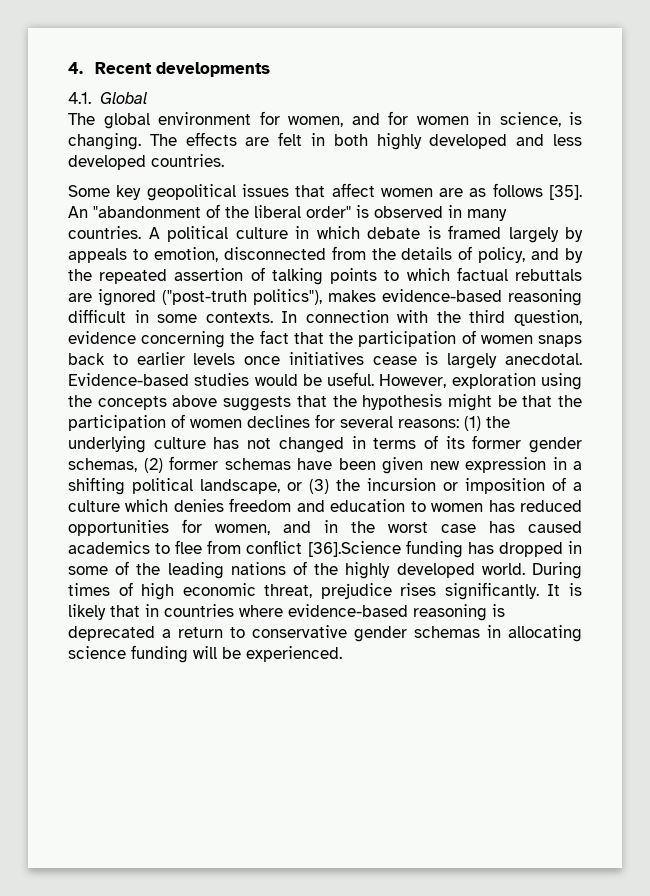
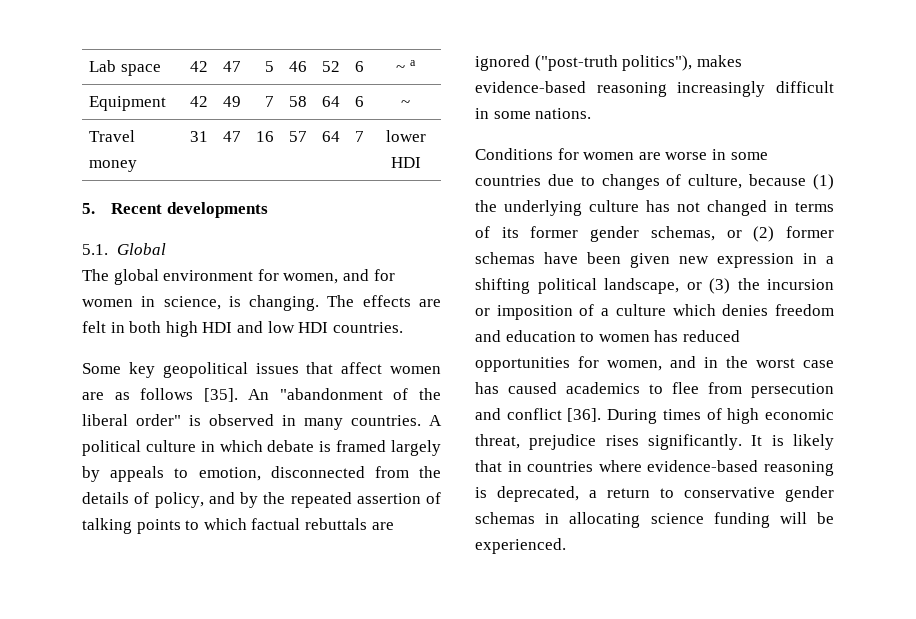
- 4. Recent developments
+ Lab space | 42 | 47 | 5 | 46 | 52 | 6 | ~ a
+ Equipment | 42 | 49 | 7 | 58 | 64 | 6 | ~
+ Travel money | 31 | 47 | 16 | 57 | 64 | 7 | lower HDI
+ 5. Recent developments
- 4.1. Global
+ 5.1. Global
- The effects are felt in both highly developed and less developed countries.
+ The effects are felt in both high HDI and low HDI countries.
- A political culture in which debate is framed largely by appeals to emotion, disconnected from the details of policy, and by the repeated assertion of talking points to which factual rebuttals are ignored ("post-truth politics"), makes evidence-based reasoning difficult in some contexts. In connection with the third question, evidence concerning the fact that the participation of women snaps back to earlier levels once initiatives cease is largely anecdotal. Evidence-based studies would be useful. However, exploration using the concepts above suggests that the hypothesis might be that the participation of women declines for several reasons: (1) the underlying culture has not changed in terms of its former gender schemas, (2) former schemas have been given new expression in a shifting political landscape, or (3) the incursion or imposition of a culture which denies freedom and education to women has reduced opportunities for women, and in the worst case has caused academics to flee from conflict [36].Science funding has dropped in some of the leading nations of the highly developed world.
+ A political culture in which debate is framed largely by appeals to emotion, disconnected from the details of policy, and by the repeated assertion of talking points to which factual rebuttals are ignored ("post-truth politics"), makes evidence-based reasoning increasingly difficult in some nations.
+ Conditions for women are worse in some countries due to changes of culture, because (1) the underlying culture has not changed in terms of its former gender schemas, or (2) former schemas have been given new expression in a shifting political landscape, or (3) the incursion or imposition of a culture which denies freedom and education to women has reduced opportunities for women, and in the worst case has caused academics to flee from persecution and conflict [36].
- It is likely that in countries where evidence-based reasoning is deprecated a return to conservative gender schemas in allocating science funding will be experienced.
+ It is likely that in countries where evidence-based reasoning is deprecated, a return to conservative gender schemas in allocating science funding will be experienced.

